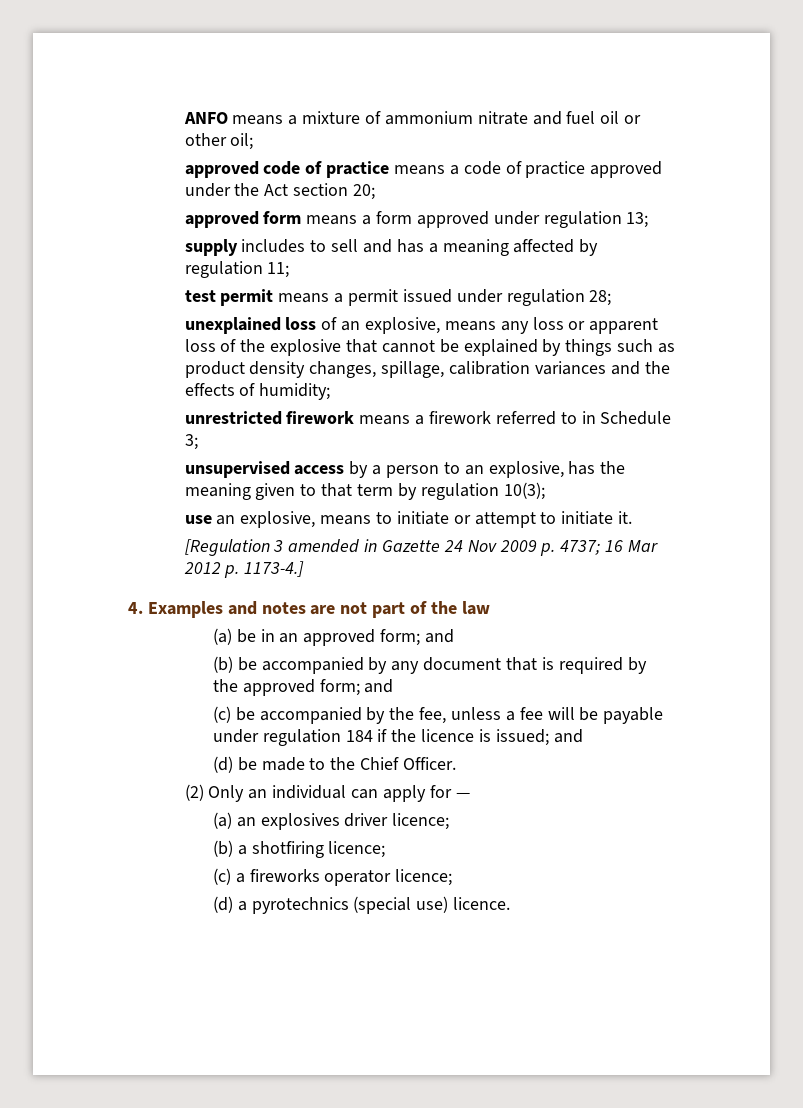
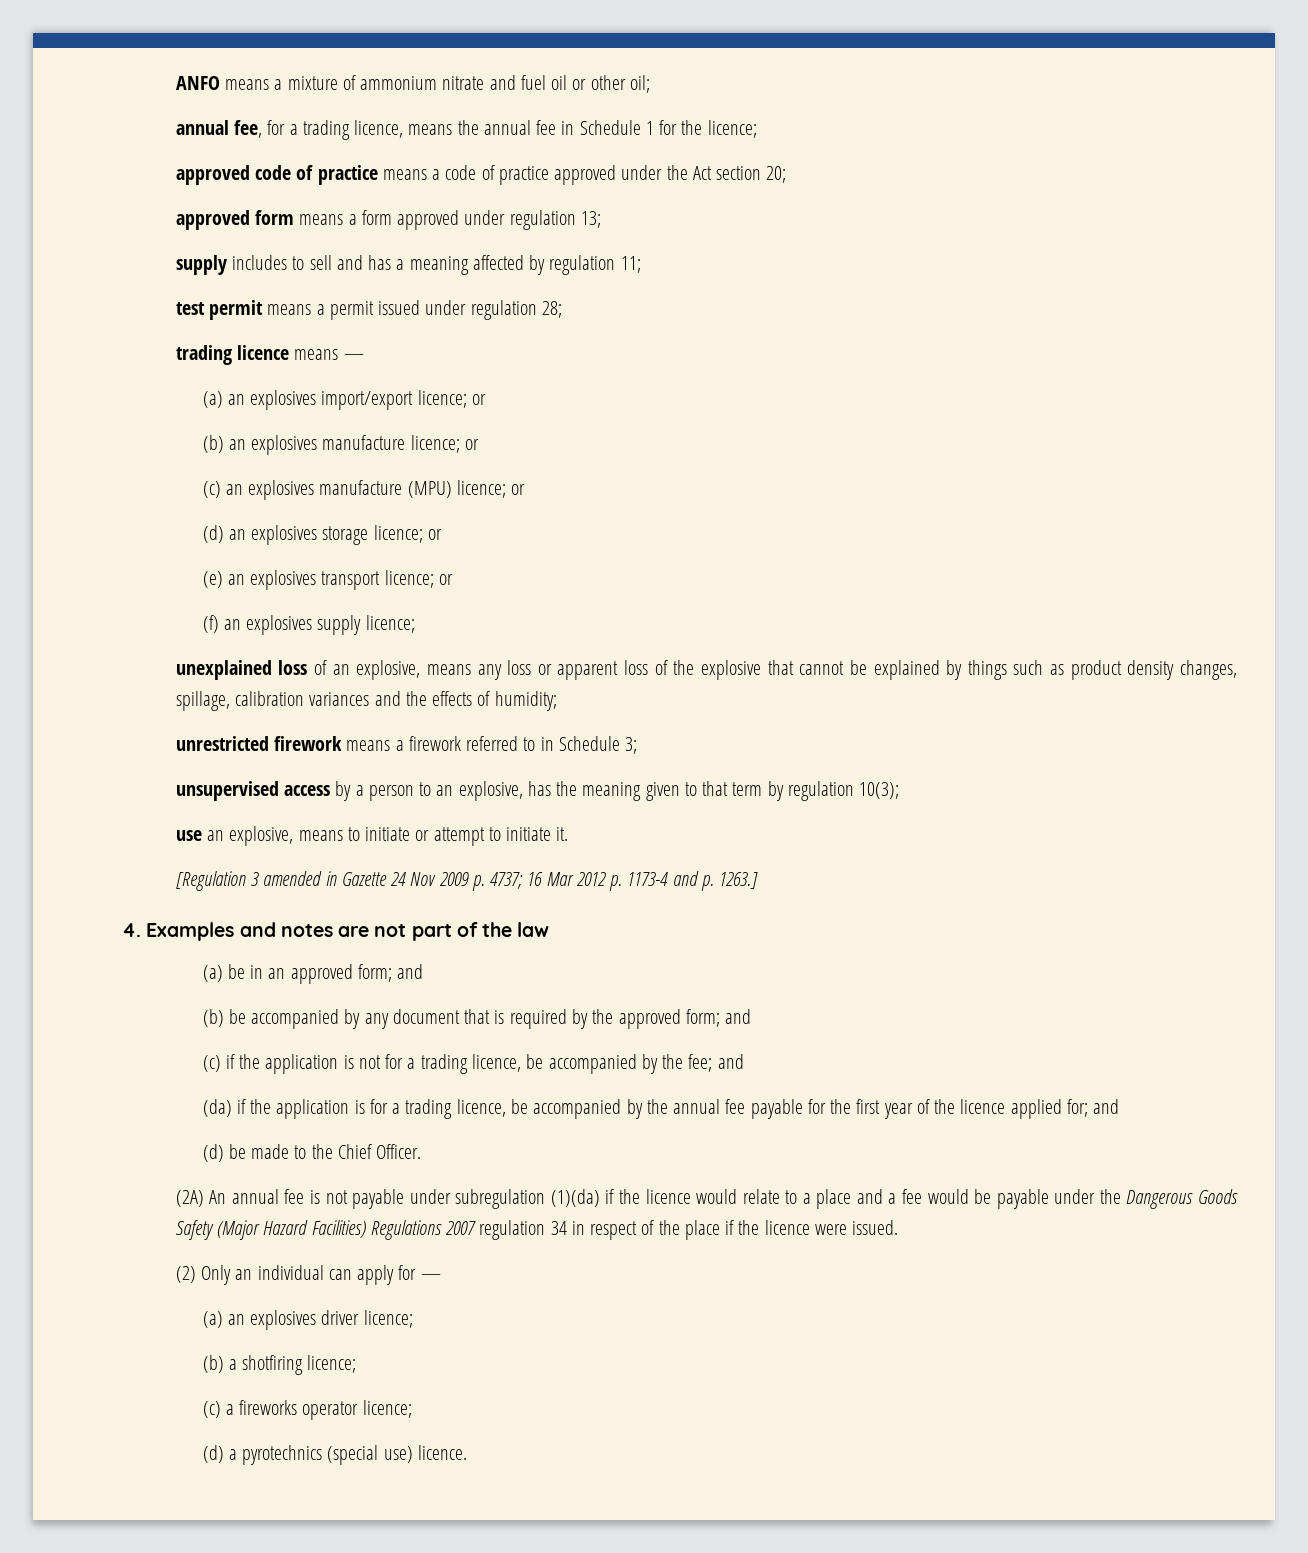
+ annual fee, for a trading licence, means the annual fee in Schedule 1 for the licence;
+ trading licence means —
+ (a) an explosives import/export licence; or
+ (b) an explosives manufacture licence; or
+ (c) an explosives manufacture (MPU) licence; or
+ (d) an explosives storage licence; or
+ (e) an explosives transport licence; or
+ (f) an explosives supply licence;
- [Regulation 3 amended in Gazette 24 Nov 2009 p. 4737; 16 Mar 2012 p. 1173-4.]
+ [Regulation 3 amended in Gazette 24 Nov 2009 p. 4737; 16 Mar 2012 p. 1173-4 and p. 1263.]
- (c) be accompanied by the fee, unless a fee will be payable under regulation 184 if the licence is issued; and
+ (c) if the application is not for a trading licence, be accompanied by the fee; and
+ (da) if the application is for a trading licence, be accompanied by the annual fee payable for the first year of the licence applied for; and
+ (2A) An annual fee is not payable under subregulation (1)(da) if the licence would relate to a place and a fee would be payable under the Dangerous Goods Safety (Major Hazard Facilities) Regulations 2007 regulation 34 in respect of the place if the licence were issued.

